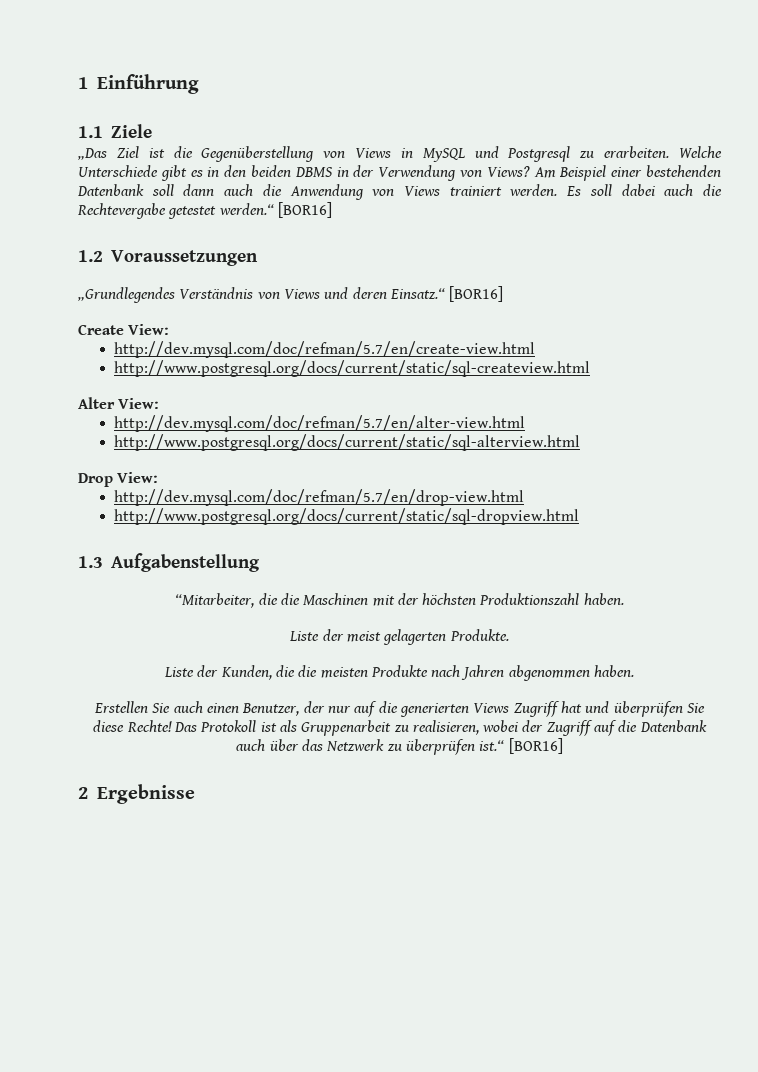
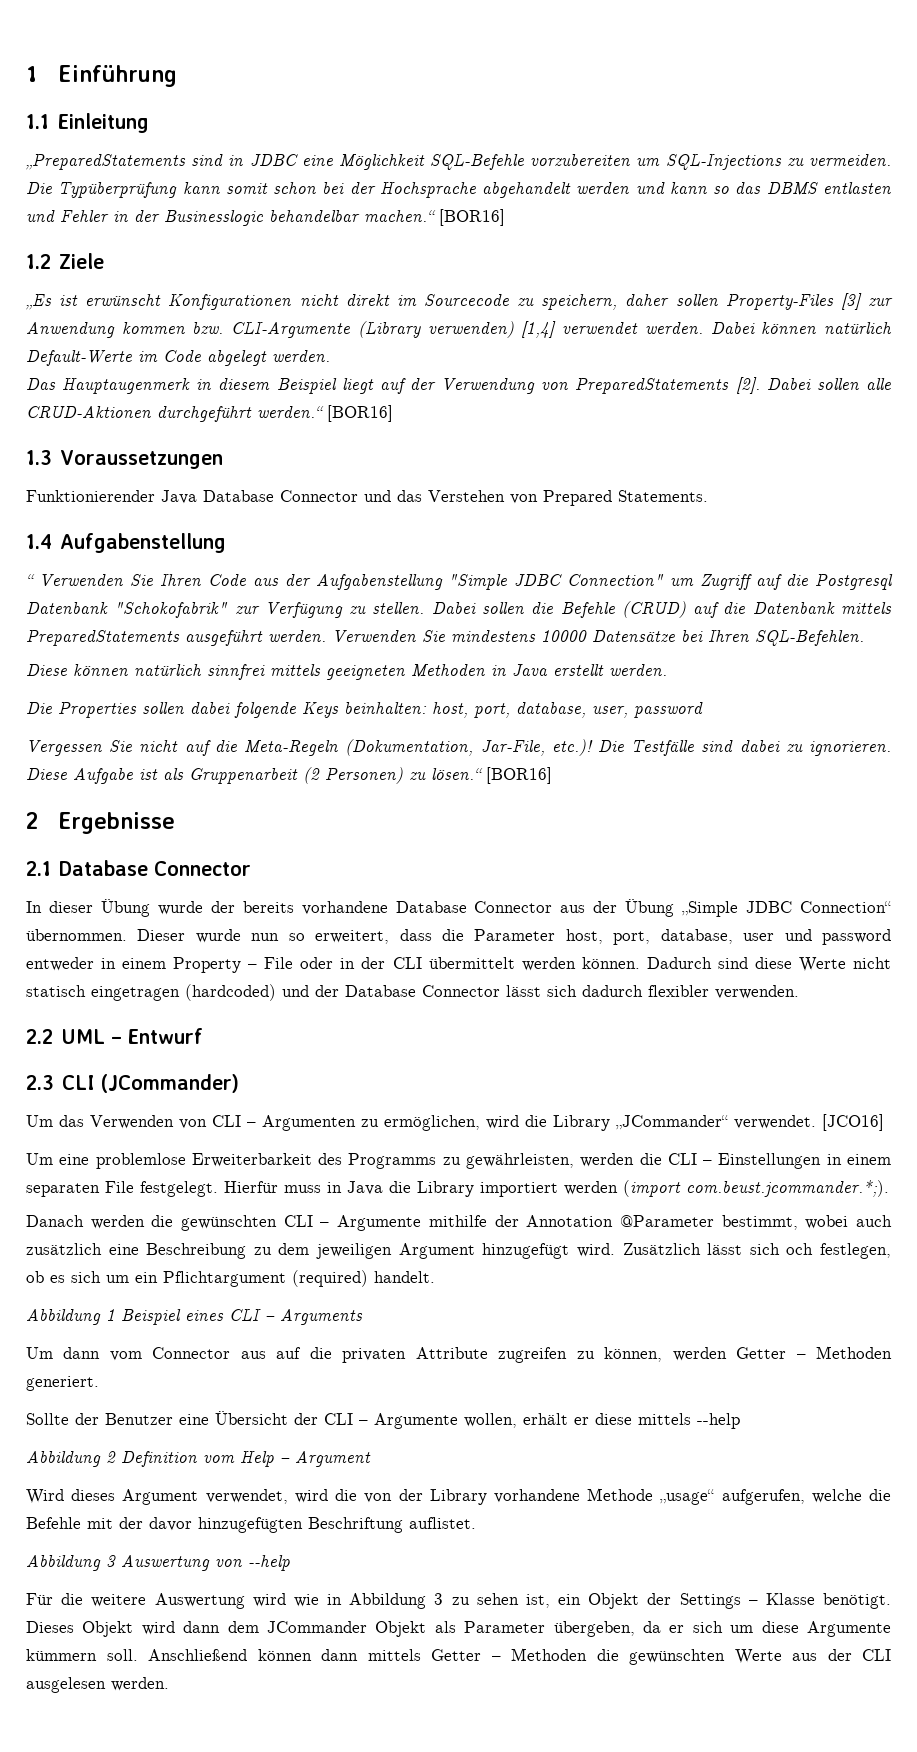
- 1.1 Ziele
- „Das Ziel ist die Gegenüberstellung von Views in MySQL und Postgresql zu erarbeiten. Welche Unterschiede gibt es in den beiden DBMS in der Verwendung von Views? Am Beispiel einer bestehenden Datenbank soll dann auch die Anwendung von Views trainiert werden. Es soll dabei auch die Rechtevergabe getestet werden.“ [BOR16]
+ 1.1 Einleitung
+ „PreparedStatements sind in JDBC eine Möglichkeit SQL-Befehle vorzubereiten um SQL-Injections zu vermeiden. Die Typüberprüfung kann somit schon bei der Hochsprache abgehandelt werden und kann so das DBMS entlasten und Fehler in der Businesslogic behandelbar machen.“ [BOR16]
+ 1.2 Ziele
+ „Es ist erwünscht Konfigurationen nicht direkt im Sourcecode zu speichern, daher sollen Property-Files [3] zur Anwendung kommen bzw. CLI-Argumente (Library verwenden) [1,4] verwendet werden. Dabei können natürlich Default-Werte im Code abgelegt werden.
+ Das Hauptaugenmerk in diesem Beispiel liegt auf der Verwendung von PreparedStatements [2]. Dabei sollen alle CRUD-Aktionen durchgeführt werden.“ [BOR16]
- 1.2 Voraussetzungen
+ 1.3 Voraussetzungen
- „Grundlegendes Verständnis von Views und deren Einsatz.“ [BOR16]
- Create View:
- http://dev.mysql.com/doc/refman/5.7/en/create-view.html
- http://www.postgresql.org/docs/current/static/sql-createview.html
- Alter View:
- http://dev.mysql.com/doc/refman/5.7/en/alter-view.html
- http://www.postgresql.org/docs/current/static/sql-alterview.html
- Drop View:
- http://dev.mysql.com/doc/refman/5.7/en/drop-view.html
- http://www.postgresql.org/docs/current/static/sql-dropview.html
- 1.3 Aufgabenstellung
- “Mitarbeiter, die die Maschinen mit der höchsten Produktionszahl haben.
- Liste der meist gelagerten Produkte.
- Liste der Kunden, die die meisten Produkte nach Jahren abgenommen haben.
- Erstellen Sie auch einen Benutzer, der nur auf die generierten Views Zugriff hat und überprüfen Sie diese Rechte! Das Protokoll ist als Gruppenarbeit zu realisieren, wobei der Zugriff auf die Datenbank auch über das Netzwerk zu überprüfen ist.“ [BOR16]
+ Funktionierender Java Database Connector und das Verstehen von Prepared Statements.
+ 1.4 Aufgabenstellung
+ “ Verwenden Sie Ihren Code aus der Aufgabenstellung "Simple JDBC Connection" um Zugriff auf die Postgresql Datenbank "Schokofabrik" zur Verfügung zu stellen. Dabei sollen die Befehle (CRUD) auf die Datenbank mittels PreparedStatements ausgeführt werden. Verwenden Sie mindestens 10000 Datensätze bei Ihren SQL-Befehlen.
+ Diese können natürlich sinnfrei mittels geeigneten Methoden in Java erstellt werden.
+ Die Properties sollen dabei folgende Keys beinhalten: host, port, database, user, password
+ Vergessen Sie nicht auf die Meta-Regeln (Dokumentation, Jar-File, etc.)! Die Testfälle sind dabei zu ignorieren. Diese Aufgabe ist als Gruppenarbeit (2 Personen) zu lösen.“ [BOR16]
  2 Ergebnisse
+ 2.1 Database Connector
+ In dieser Übung wurde der bereits vorhandene Database Connector aus der Übung „Simple JDBC Connection“ übernommen. Dieser wurde nun so erweitert, dass die Parameter host, port, database, user und password entweder in einem Property – File oder in der CLI übermittelt werden können. Dadurch sind diese Werte nicht statisch eingetragen (hardcoded) und der Database Connector lässt sich dadurch flexibler verwenden.
+ 2.2 UML – Entwurf
+ 2.3 CLI (JCommander)
+ Um das Verwenden von CLI – Argumenten zu ermöglichen, wird die Library „JCommander“ verwendet. [JCO16]
+ Um eine problemlose Erweiterbarkeit des Programms zu gewährleisten, werden die CLI – Einstellungen in einem separaten File festgelegt. Hierfür muss in Java die Library importiert werden (import com.beust.jcommander.*;).
+ Danach werden die gewünschten CLI – Argumente mithilfe der Annotation @Parameter bestimmt, wobei auch zusätzlich eine Beschreibung zu dem jeweiligen Argument hinzugefügt wird. Zusätzlich lässt sich och festlegen, ob es sich um ein Pflichtargument (required) handelt.
+ Abbildung 1 Beispiel eines CLI – Arguments
+ Um dann vom Connector aus auf die privaten Attribute zugreifen zu können, werden Getter – Methoden generiert.
+ Sollte der Benutzer eine Übersicht der CLI – Argumente wollen, erhält er diese mittels --help
+ Abbildung 2 Definition vom Help – Argument
+ Wird dieses Argument verwendet, wird die von der Library vorhandene Methode „usage“ aufgerufen, welche die Befehle mit der davor hinzugefügten Beschriftung auflistet.
+ Abbildung 3 Auswertung von --help
+ Für die weitere Auswertung wird wie in Abbildung 3 zu sehen ist, ein Objekt der Settings – Klasse benötigt. Dieses Objekt wird dann dem JCommander Objekt als Parameter übergeben, da er sich um diese Argumente kümmern soll. Anschließend können dann mittels Getter – Methoden die gewünschten Werte aus der CLI ausgelesen werden.

